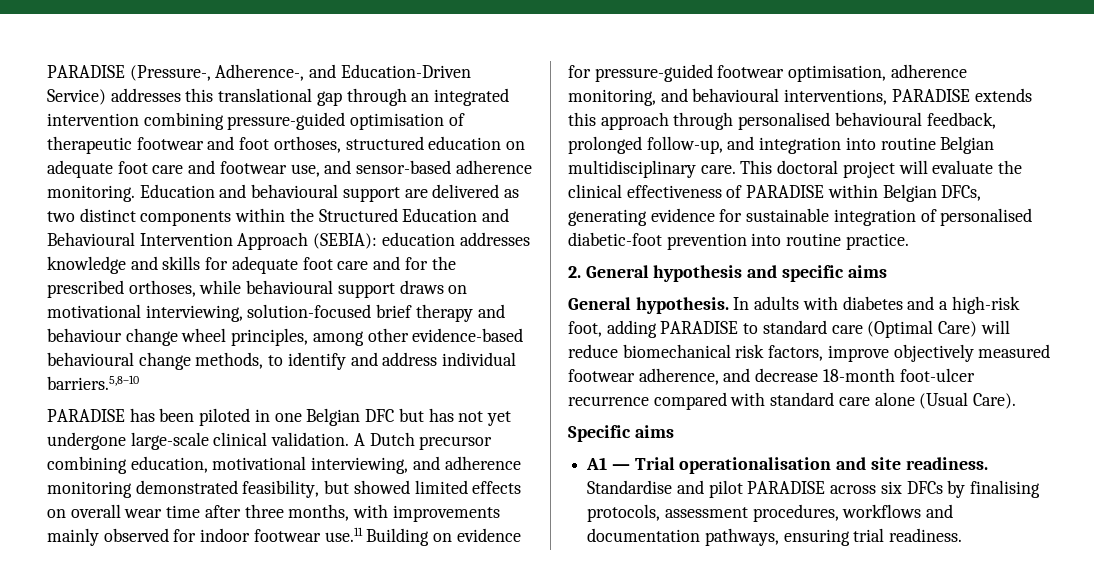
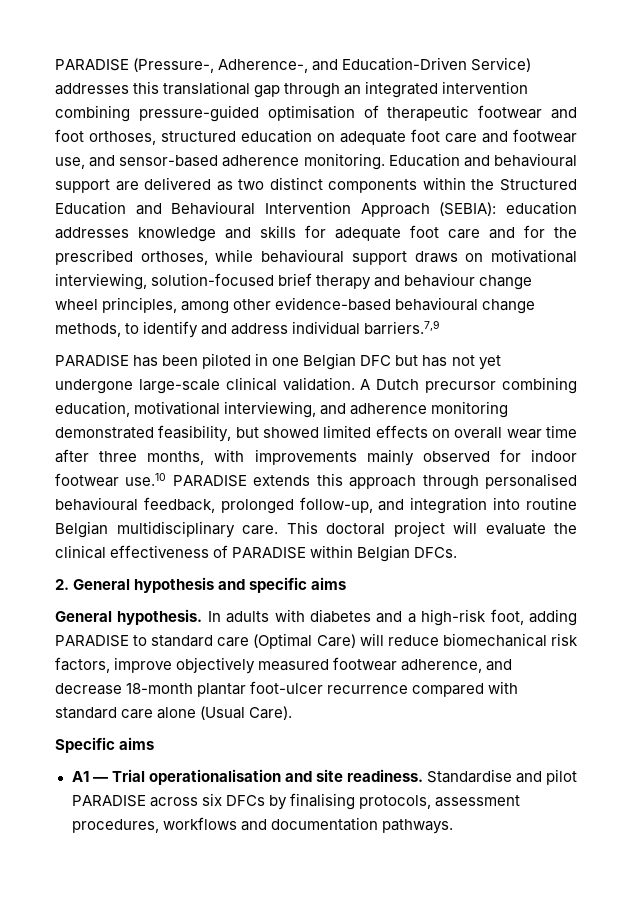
- Education and behavioural support are delivered as two distinct components within the Structured Education and Behavioural Intervention Approach (SEBIA): education addresses knowledge and skills for adequate foot care and for the prescribed orthoses, while behavioural support draws on motivational interviewing, solution-focused brief therapy and behaviour change wheel principles, among other evidence-based behavioural change methods, to identify and address individual barriers.5,8–10
+ Education and behavioural support are delivered as two distinct components within the Structured Education and Behavioural Intervention Approach (SEBIA): education addresses knowledge and skills for adequate foot care and for the prescribed orthoses, while behavioural support draws on motivational interviewing, solution-focused brief therapy and behaviour change wheel principles, among other evidence-based behavioural change methods, to identify and address individual barriers.7,9
- A Dutch precursor combining education, motivational interviewing, and adherence monitoring demonstrated feasibility, but showed limited effects on overall wear time after three months, with improvements mainly observed for indoor footwear use.11 Building on evidence for pressure-guided footwear optimisation, adherence monitoring, and behavioural interventions, PARADISE extends this approach through personalised behavioural feedback, prolonged follow-up, and integration into routine Belgian multidisciplinary care.
+ A Dutch precursor combining education, motivational interviewing, and adherence monitoring demonstrated feasibility, but showed limited effects on overall wear time after three months, with improvements mainly observed for indoor footwear use.10 PARADISE extends this approach through personalised behavioural feedback, prolonged follow-up, and integration into routine Belgian multidisciplinary care.
- This doctoral project will evaluate the clinical effectiveness of PARADISE within Belgian DFCs, generating evidence for sustainable integration of personalised diabetic-foot prevention into routine practice.
+ This doctoral project will evaluate the clinical effectiveness of PARADISE within Belgian DFCs.
- In adults with diabetes and a high-risk foot, adding PARADISE to standard care (Optimal Care) will reduce biomechanical risk factors, improve objectively measured footwear adherence, and decrease 18-month foot-ulcer recurrence compared with standard care alone (Usual Care).
+ In adults with diabetes and a high-risk foot, adding PARADISE to standard care (Optimal Care) will reduce biomechanical risk factors, improve objectively measured footwear adherence, and decrease 18-month plantar foot-ulcer recurrence compared with standard care alone (Usual Care).
- Standardise and pilot PARADISE across six DFCs by finalising protocols, assessment procedures, workflows and documentation pathways, ensuring trial readiness.
+ Standardise and pilot PARADISE across six DFCs by finalising protocols, assessment procedures, workflows and documentation pathways.

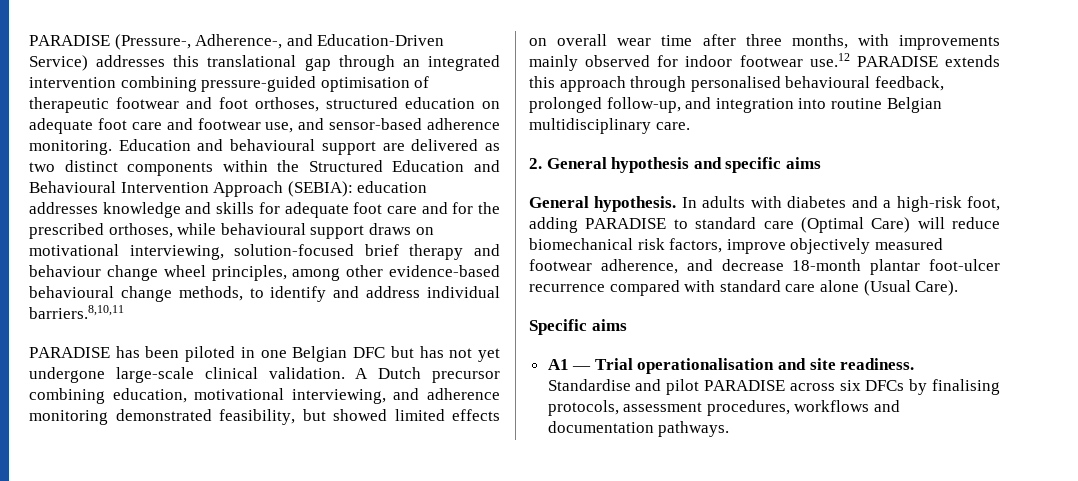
- Education and behavioural support are delivered as two distinct components within the Structured Education and Behavioural Intervention Approach (SEBIA): education addresses knowledge and skills for adequate foot care and for the prescribed orthoses, while behavioural support draws on motivational interviewing, solution-focused brief therapy and behaviour change wheel principles, among other evidence-based behavioural change methods, to identify and address individual barriers.7,9
+ Education and behavioural support are delivered as two distinct components within the Structured Education and Behavioural Intervention Approach (SEBIA): education addresses knowledge and skills for adequate foot care and for the prescribed orthoses, while behavioural support draws on motivational interviewing, solution-focused brief therapy and behaviour change wheel principles, among other evidence-based behavioural change methods, to identify and address individual barriers.8,10,11
- A Dutch precursor combining education, motivational interviewing, and adherence monitoring demonstrated feasibility, but showed limited effects on overall wear time after three months, with improvements mainly observed for indoor footwear use.10 PARADISE extends this approach through personalised behavioural feedback, prolonged follow-up, and integration into routine Belgian multidisciplinary care. This doctoral project will evaluate the clinical effectiveness of PARADISE within Belgian DFCs.
+ A Dutch precursor combining education, motivational interviewing, and adherence monitoring demonstrated feasibility, but showed limited effects on overall wear time after three months, with improvements mainly observed for indoor footwear use.12 PARADISE extends this approach through personalised behavioural feedback, prolonged follow-up, and integration into routine Belgian multidisciplinary care.

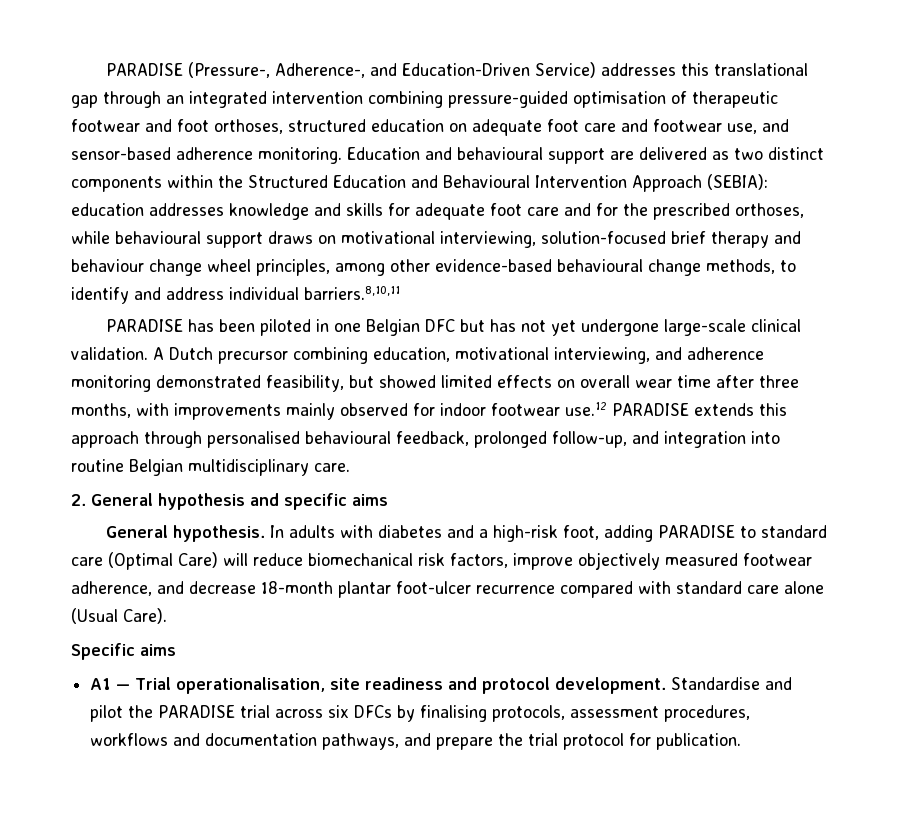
- A1 — Trial operationalisation and site readiness. Standardise and pilot PARADISE across six DFCs by finalising protocols, assessment procedures, workflows and documentation pathways.
+ A1 — Trial operationalisation, site readiness and protocol development. Standardise and pilot the PARADISE trial across six DFCs by finalising protocols, assessment procedures, workflows and documentation pathways, and prepare the trial protocol for publication.

